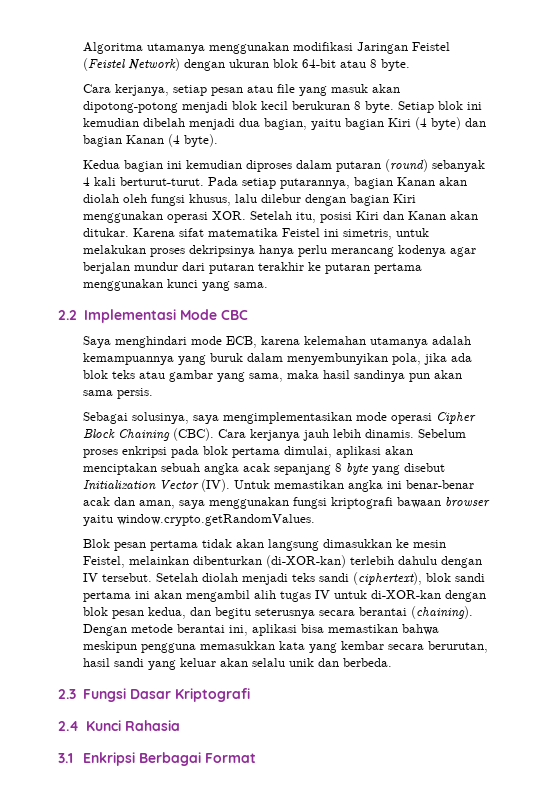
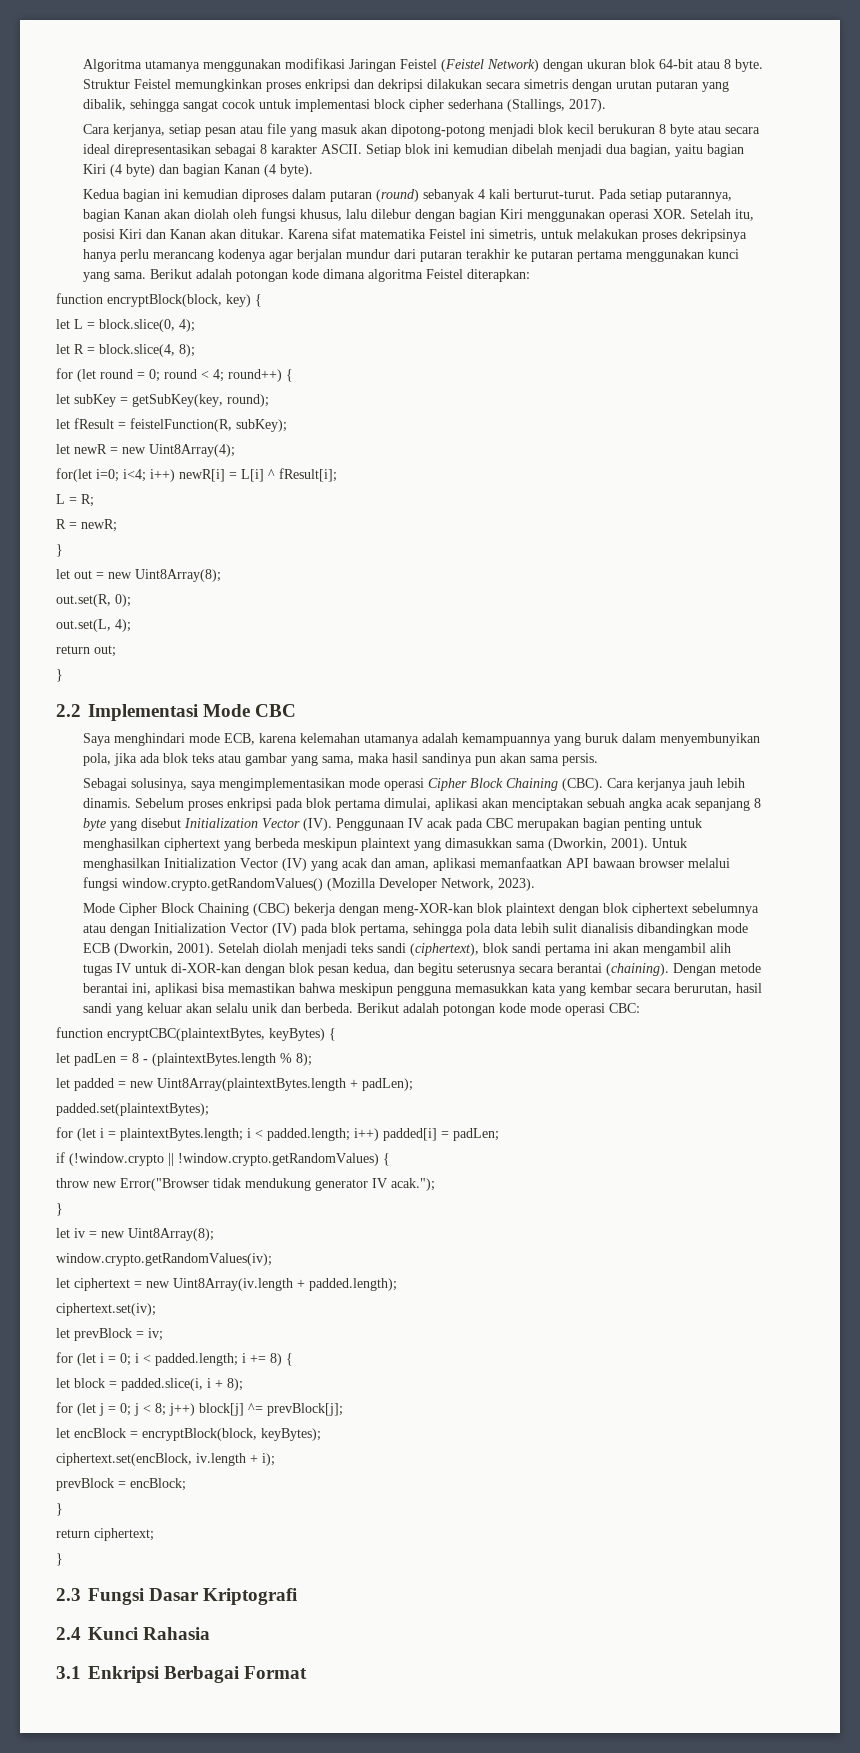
+ Struktur Feistel memungkinkan proses enkripsi dan dekripsi dilakukan secara simetris dengan urutan putaran yang dibalik, sehingga sangat cocok untuk implementasi block cipher sederhana (Stallings, 2017).
- Cara kerjanya, setiap pesan atau file yang masuk akan dipotong-potong menjadi blok kecil berukuran 8 byte.
+ Cara kerjanya, setiap pesan atau file yang masuk akan dipotong-potong menjadi blok kecil berukuran 8 byte atau secara ideal direpresentasikan sebagai 8 karakter ASCII.
+ Berikut adalah potongan kode dimana algoritma Feistel diterapkan:
+ function encryptBlock(block, key) {
+ let L = block.slice(0, 4);
+ let R = block.slice(4, 8);
+ for (let round = 0; round < 4; round++) {
+ let subKey = getSubKey(key, round);
+ let fResult = feistelFunction(R, subKey);
+ let newR = new Uint8Array(4);
+ for(let i=0; i<4; i++) newR[i] = L[i] ^ fResult[i];
+ L = R;
+ R = newR;
+ }
+ let out = new Uint8Array(8);
+ out.set(R, 0);
+ out.set(L, 4);
+ return out;
+ }
- Sebelum proses enkripsi pada blok pertama dimulai, aplikasi akan menciptakan sebuah angka acak sepanjang 8 byte yang disebut Initialization Vector (IV). Untuk memastikan angka ini benar-benar acak dan aman, saya menggunakan fungsi kriptografi bawaan browser yaitu window.crypto.getRandomValues.
- Blok pesan pertama tidak akan langsung dimasukkan ke mesin Feistel, melainkan dibenturkan (di-XOR-kan) terlebih dahulu dengan IV tersebut.
+ Sebelum proses enkripsi pada blok pertama dimulai, aplikasi akan menciptakan sebuah angka acak sepanjang 8 byte yang disebut Initialization Vector (IV). Penggunaan IV acak pada CBC merupakan bagian penting untuk menghasilkan ciphertext yang berbeda meskipun plaintext yang dimasukkan sama (Dworkin, 2001). Untuk menghasilkan Initialization Vector (IV) yang acak dan aman, aplikasi memanfaatkan API bawaan browser melalui fungsi window.crypto.getRandomValues() (Mozilla Developer Network, 2023).
+ Mode Cipher Block Chaining (CBC) bekerja dengan meng-XOR-kan blok plaintext dengan blok ciphertext sebelumnya atau dengan Initialization Vector (IV) pada blok pertama, sehingga pola data lebih sulit dianalisis dibandingkan mode ECB (Dworkin, 2001).
+ Berikut adalah potongan kode mode operasi CBC:
+ function encryptCBC(plaintextBytes, keyBytes) {
+ let padLen = 8 - (plaintextBytes.length % 8);
+ let padded = new Uint8Array(plaintextBytes.length + padLen);
+ padded.set(plaintextBytes);
+ for (let i = plaintextBytes.length; i < padded.length; i++) padded[i] = padLen;
+ if (!window.crypto || !window.crypto.getRandomValues) {
+ throw new Error("Browser tidak mendukung generator IV acak.");
+ }
+ let iv = new Uint8Array(8);
+ window.crypto.getRandomValues(iv);
+ let ciphertext = new Uint8Array(iv.length + padded.length);
+ ciphertext.set(iv);
+ let prevBlock = iv;
+ for (let i = 0; i < padded.length; i += 8) {
+ let block = padded.slice(i, i + 8);
+ for (let j = 0; j < 8; j++) block[j] ^= prevBlock[j];
+ let encBlock = encryptBlock(block, keyBytes);
+ ciphertext.set(encBlock, iv.length + i);
+ prevBlock = encBlock;
+ }
+ return ciphertext;
+ }

